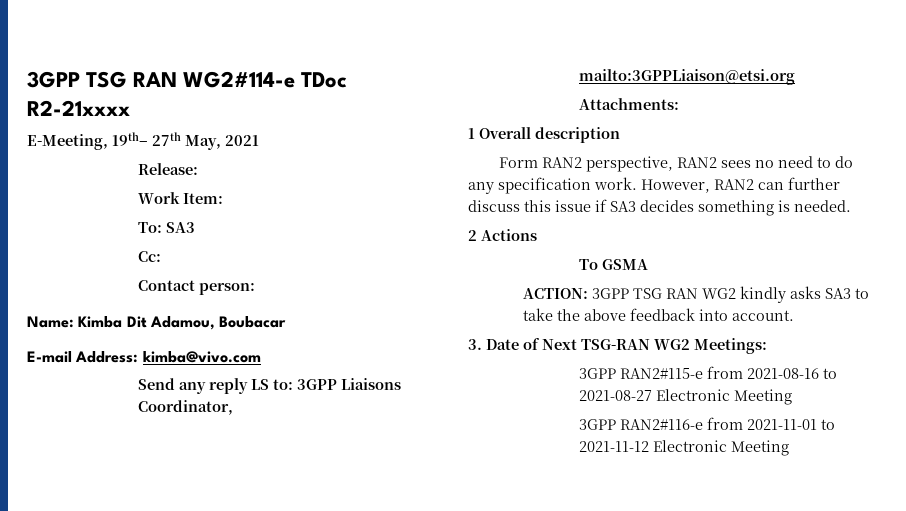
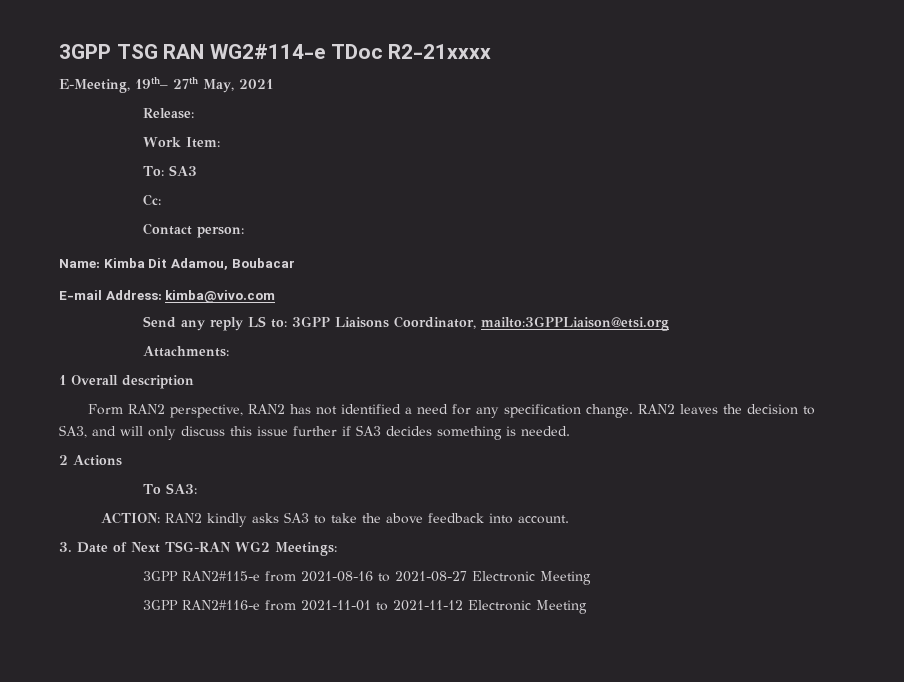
- Form RAN2 perspective, RAN2 sees no need to do any specification work. However, RAN2 can further discuss this issue if SA3 decides something is needed.
+ Form RAN2 perspective, RAN2 has not identified a need for any specification change. RAN2 leaves the decision to SA3, and will only discuss this issue further if SA3 decides something is needed.
- To GSMA
+ To SA3:
- ACTION: 3GPP TSG RAN WG2 kindly asks SA3 to take the above feedback into account.
+ ACTION: RAN2 kindly asks SA3 to take the above feedback into account.

